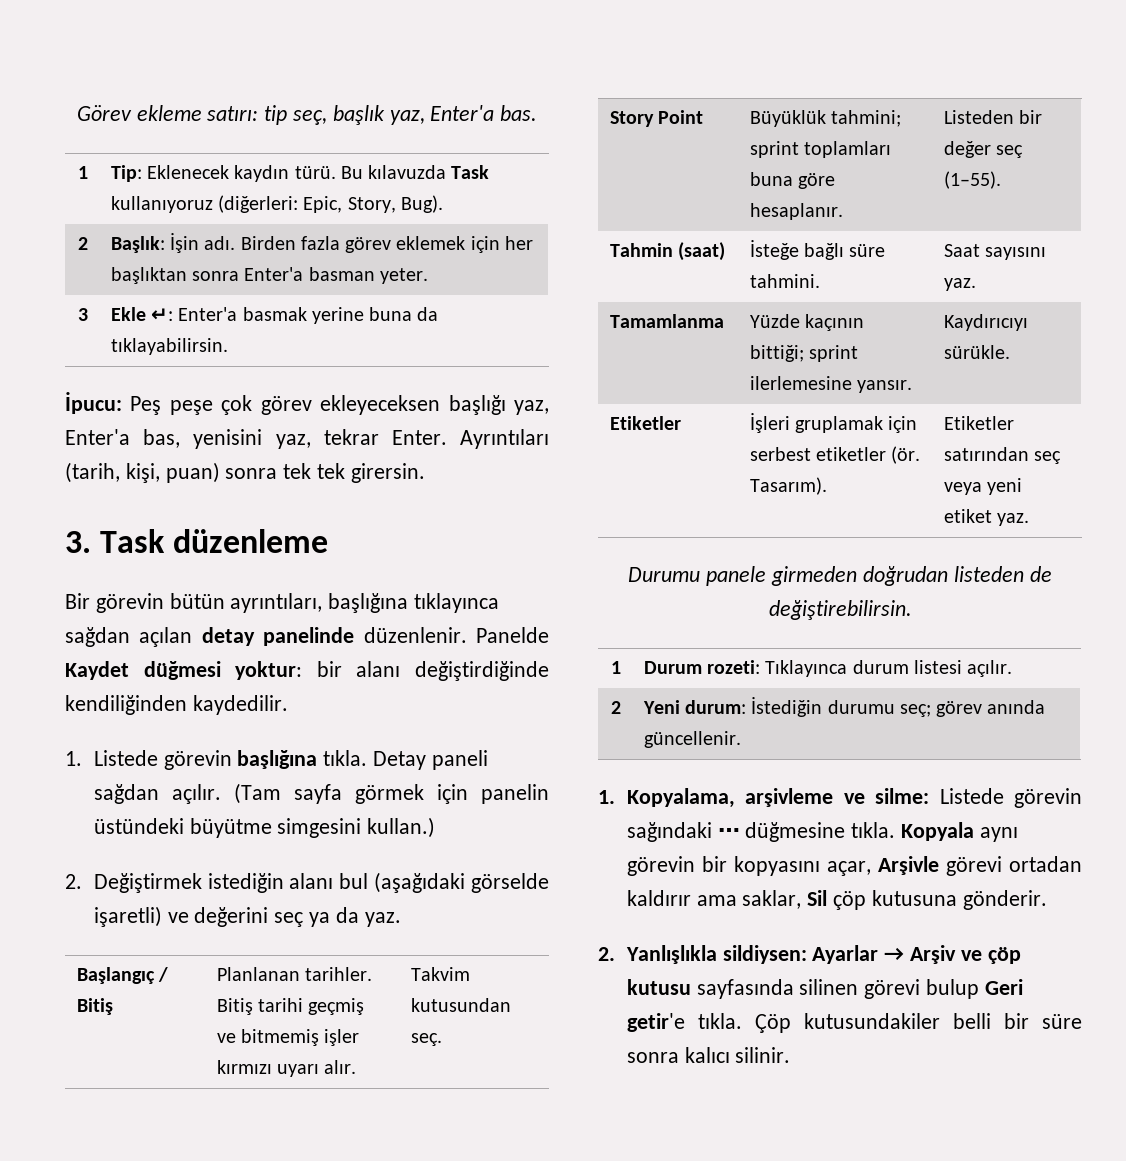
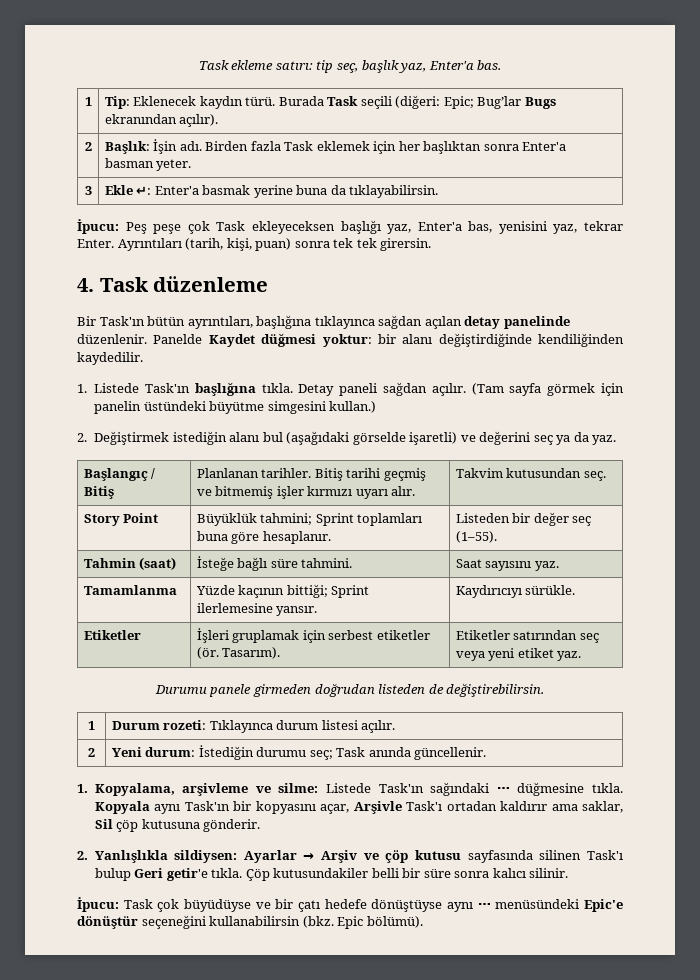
- Görev ekleme satırı: tip seç, başlık yaz, Enter'a bas.
+ Task ekleme satırı: tip seç, başlık yaz, Enter'a bas.
- 1 | Tip: Eklenecek kaydın türü. Bu kılavuzda Task kullanıyoruz (diğerleri: Epic, Story, Bug).
+ 1 | Tip: Eklenecek kaydın türü. Burada Task seçili (diğeri: Epic; Bug’lar Bugs ekranından açılır).
- 2 | Başlık: İşin adı. Birden fazla görev eklemek için her başlıktan sonra Enter'a basman yeter.
+ 2 | Başlık: İşin adı. Birden fazla Task eklemek için her başlıktan sonra Enter'a basman yeter.
- İpucu: Peş peşe çok görev ekleyeceksen başlığı yaz, Enter'a bas, yenisini yaz, tekrar Enter.
+ İpucu: Peş peşe çok Task ekleyeceksen başlığı yaz, Enter'a bas, yenisini yaz, tekrar Enter.
- 3. Task düzenleme
+ 4. Task düzenleme
- Bir görevin bütün ayrıntıları, başlığına tıklayınca sağdan açılan detay panelinde düzenlenir.
+ Bir Task'ın bütün ayrıntıları, başlığına tıklayınca sağdan açılan detay panelinde düzenlenir.
- 1. Listede görevin başlığına tıkla.
+ 1. Listede Task'ın başlığına tıkla.
- Story Point | Büyüklük tahmini; sprint toplamları buna göre hesaplanır. | Listeden bir değer seç (1–55).
+ Story Point | Büyüklük tahmini; Sprint toplamları buna göre hesaplanır. | Listeden bir değer seç (1–55).
- Tamamlanma | Yüzde kaçının bittiği; sprint ilerlemesine yansır. | Kaydırıcıyı sürükle.
+ Tamamlanma | Yüzde kaçının bittiği; Sprint ilerlemesine yansır. | Kaydırıcıyı sürükle.
- 2 | Yeni durum: İstediğin durumu seç; görev anında güncellenir.
+ 2 | Yeni durum: İstediğin durumu seç; Task anında güncellenir.
- 1. Kopyalama, arşivleme ve silme: Listede görevin sağındaki ⋯ düğmesine tıkla.
+ 1. Kopyalama, arşivleme ve silme: Listede Task'ın sağındaki ⋯ düğmesine tıkla.
- Kopyala aynı görevin bir kopyasını açar, Arşivle görevi ortadan kaldırır ama saklar, Sil çöp kutusuna gönderir.
+ Kopyala aynı Task'ın bir kopyasını açar, Arşivle Task'ı ortadan kaldırır ama saklar, Sil çöp kutusuna gönderir.
- 2. Yanlışlıkla sildiysen: Ayarlar → Arşiv ve çöp kutusu sayfasında silinen görevi bulup Geri getir'e tıkla.
+ 2. Yanlışlıkla sildiysen: Ayarlar → Arşiv ve çöp kutusu sayfasında silinen Task'ı bulup Geri getir'e tıkla.
+ İpucu: Task çok büyüdüyse ve bir çatı hedefe dönüştüyse aynı ⋯ menüsündeki Epic'e dönüştür seçeneğini kullanabilirsin (bkz. Epic bölümü).

